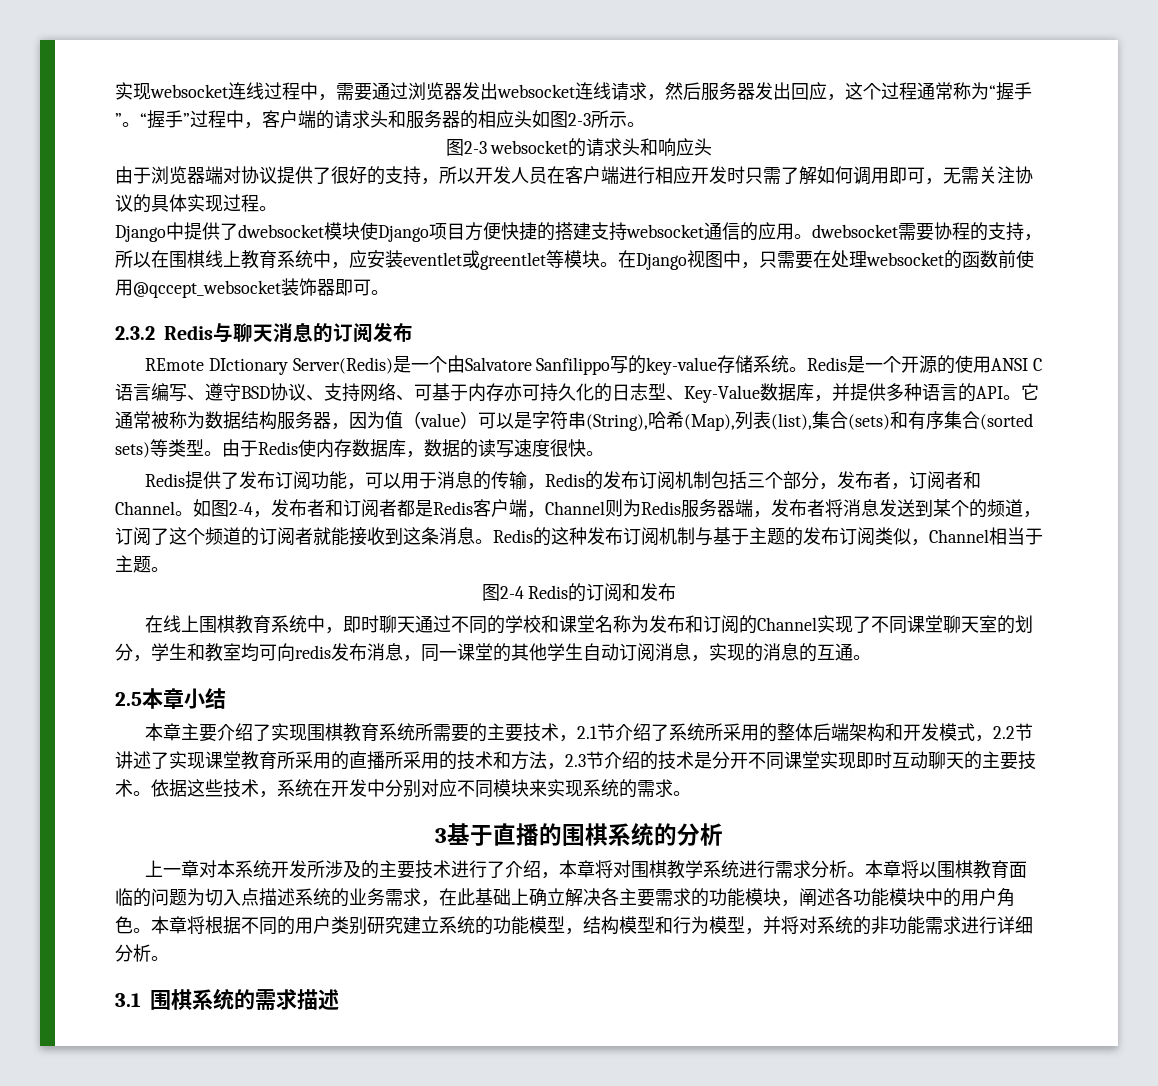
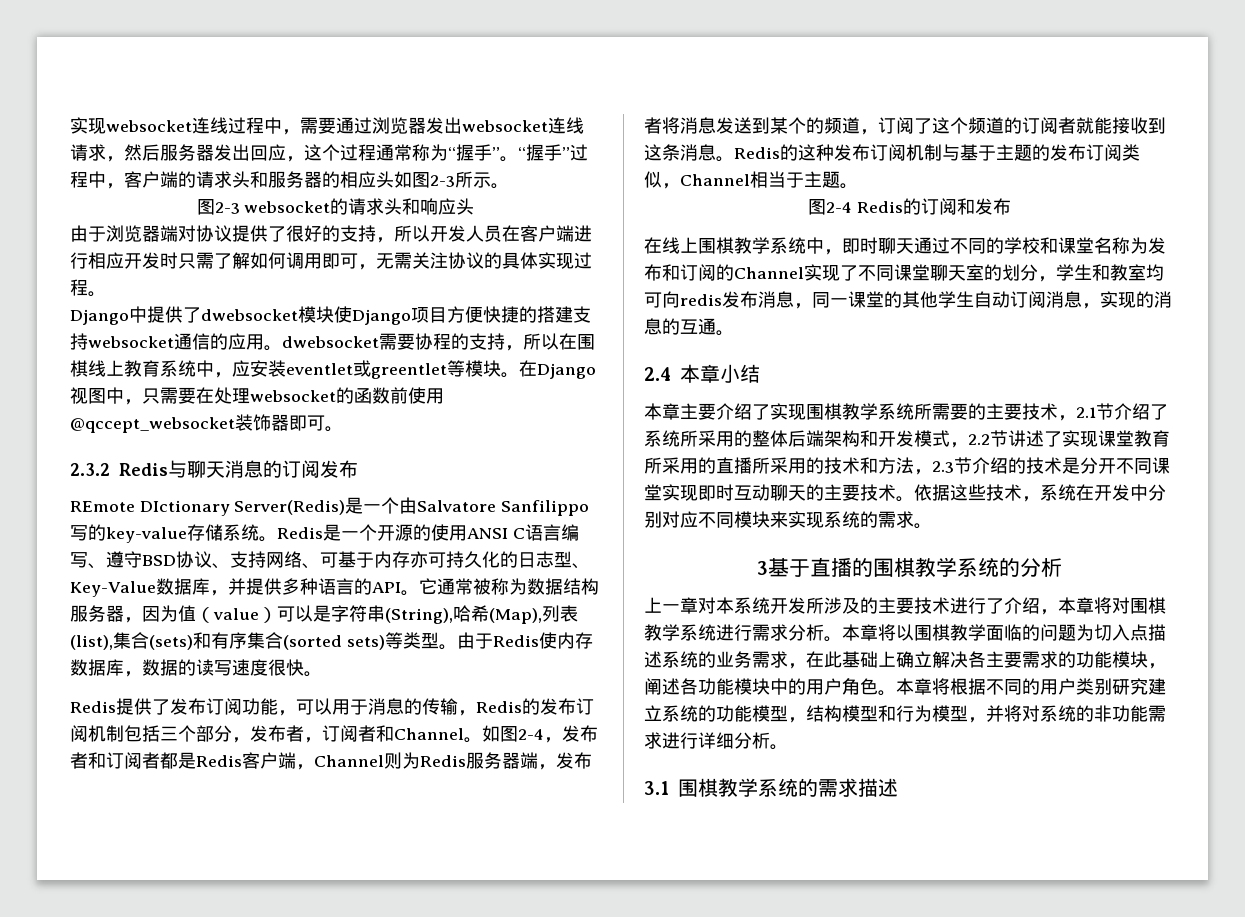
- 在线上围棋教育系统中，即时聊天通过不同的学校和课堂名称为发布和订阅的Channel实现了不同课堂聊天室的划分，学生和教室均可向redis发布消息，同一课堂的其他学生自动订阅消息，实现的消息的互通。
+ 在线上围棋教学系统中，即时聊天通过不同的学校和课堂名称为发布和订阅的Channel实现了不同课堂聊天室的划分，学生和教室均可向redis发布消息，同一课堂的其他学生自动订阅消息，实现的消息的互通。
- 2.5本章小结
+ 2.4本章小结
- 本章主要介绍了实现围棋教育系统所需要的主要技术，2.1节介绍了系统所采用的整体后端架构和开发模式，2.2节讲述了实现课堂教育所采用的直播所采用的技术和方法，2.3节介绍的技术是分开不同课堂实现即时互动聊天的主要技术。
+ 本章主要介绍了实现围棋教学系统所需要的主要技术，2.1节介绍了系统所采用的整体后端架构和开发模式，2.2节讲述了实现课堂教育所采用的直播所采用的技术和方法，2.3节介绍的技术是分开不同课堂实现即时互动聊天的主要技术。
- 3基于直播的围棋系统的分析
+ 3基于直播的围棋教学系统的分析
- 本章将以围棋教育面临的问题为切入点描述系统的业务需求，在此基础上确立解决各主要需求的功能模块，阐述各功能模块中的用户角色。
+ 本章将以围棋教学面临的问题为切入点描述系统的业务需求，在此基础上确立解决各主要需求的功能模块，阐述各功能模块中的用户角色。
- 3.1围棋系统的需求描述
+ 3.1围棋教学系统的需求描述

